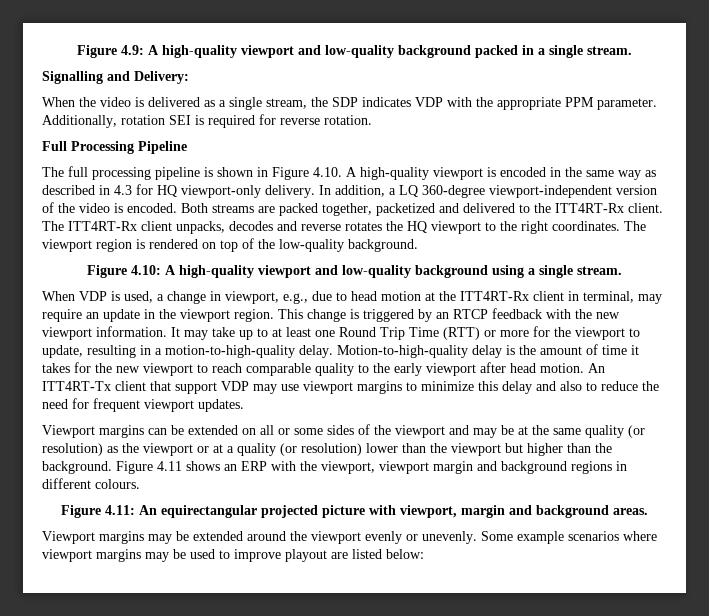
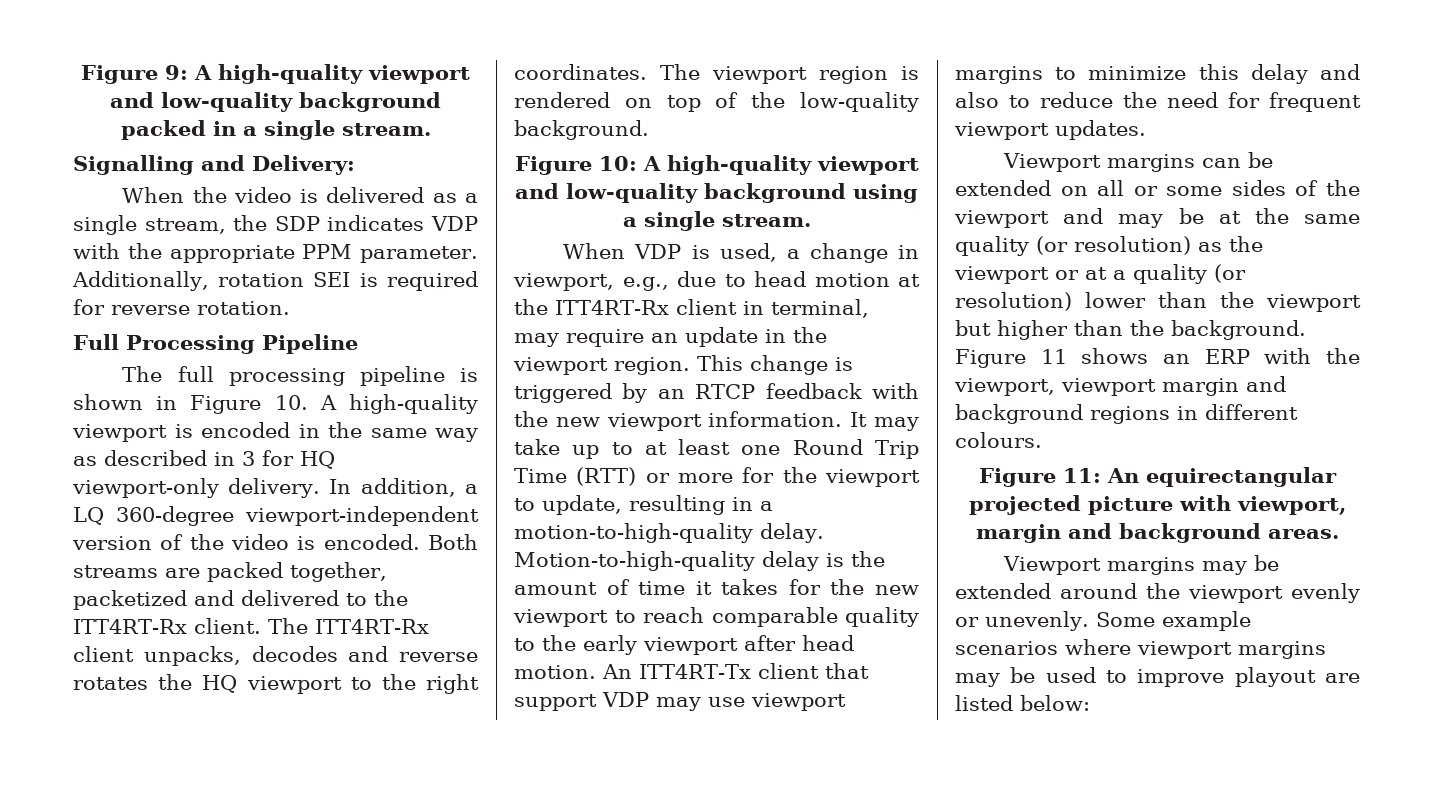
- Figure 4.9: A high-quality viewport and low-quality background packed in a single stream.
+ Figure 9: A high-quality viewport and low-quality background packed in a single stream.
- The full processing pipeline is shown in Figure 4.10. A high-quality viewport is encoded in the same way as described in 4.3 for HQ viewport-only delivery.
+ The full processing pipeline is shown in Figure 10. A high-quality viewport is encoded in the same way as described in 3 for HQ viewport-only delivery.
- Figure 4.10: A high-quality viewport and low-quality background using a single stream.
+ Figure 10: A high-quality viewport and low-quality background using a single stream.
- Figure 4.11 shows an ERP with the viewport, viewport margin and background regions in different colours.
+ Figure 11 shows an ERP with the viewport, viewport margin and background regions in different colours.
- Figure 4.11: An equirectangular projected picture with viewport, margin and background areas.
+ Figure 11: An equirectangular projected picture with viewport, margin and background areas.

